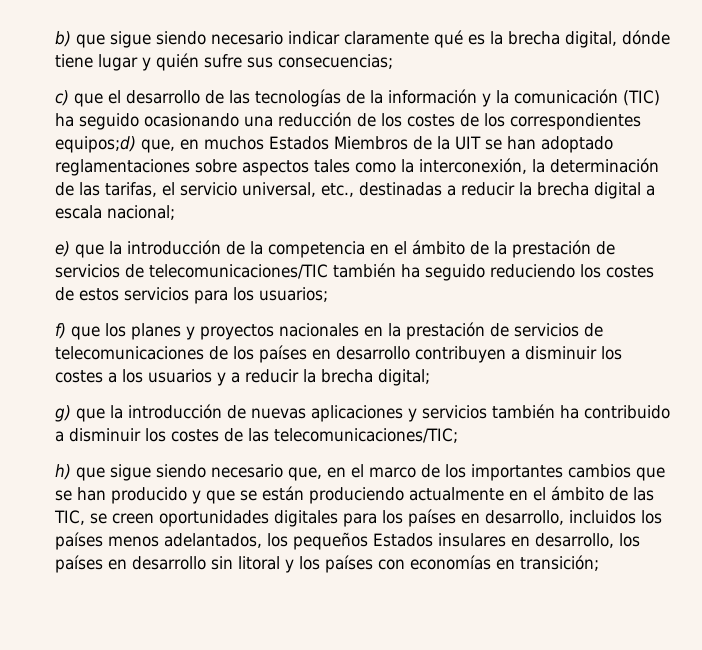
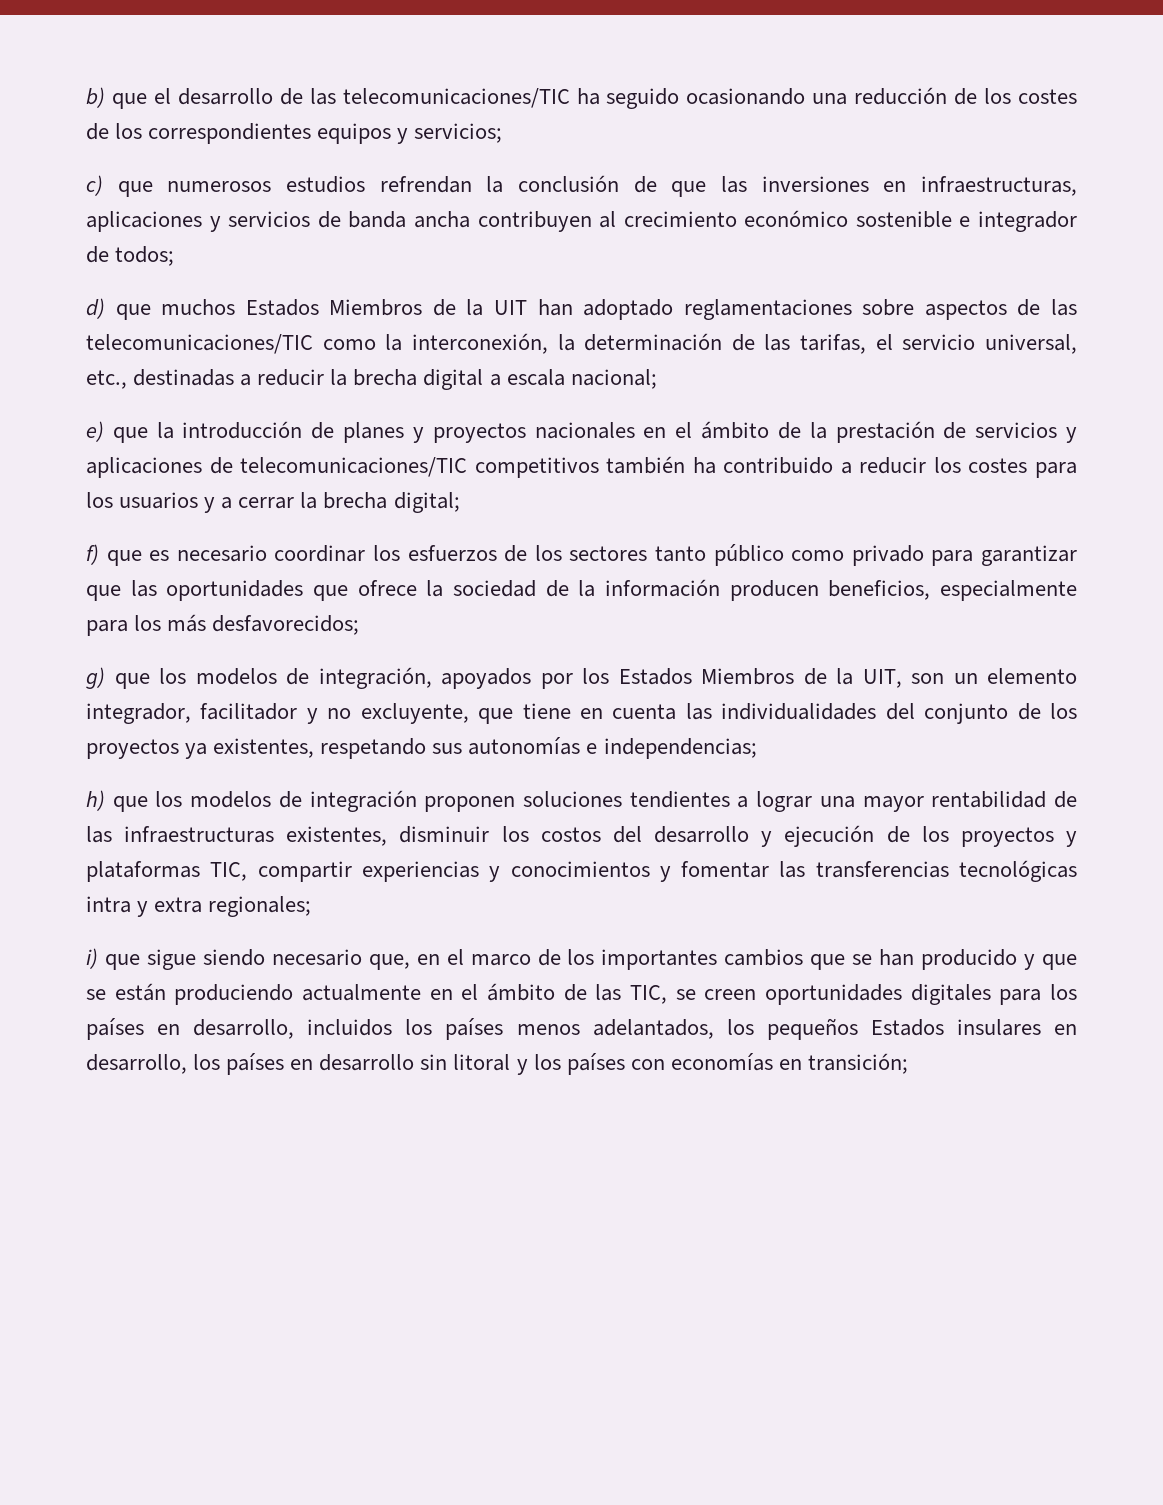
- b) que sigue siendo necesario indicar claramente qué es la brecha digital, dónde tiene lugar y quién sufre sus consecuencias;
- c) que el desarrollo de las tecnologías de la información y la comunicación (TIC) ha seguido ocasionando una reducción de los costes de los correspondientes equipos;d) que, en muchos Estados Miembros de la UIT se han adoptado reglamentaciones sobre aspectos tales como la interconexión, la determinación de las tarifas, el servicio universal, etc., destinadas a reducir la brecha digital a escala nacional;
+ b) que el desarrollo de las telecomunicaciones/TIC ha seguido ocasionando una reducción de los costes de los correspondientes equipos y servicios;
+ c) que numerosos estudios refrendan la conclusión de que las inversiones en infraestructuras, aplicaciones y servicios de banda ancha contribuyen al crecimiento económico sostenible e integrador de todos;
+ d) que muchos Estados Miembros de la UIT han adoptado reglamentaciones sobre aspectos de las telecomunicaciones/TIC como la interconexión, la determinación de las tarifas, el servicio universal, etc., destinadas a reducir la brecha digital a escala nacional;
- e) que la introducción de la competencia en el ámbito de la prestación de servicios de telecomunicaciones/TIC también ha seguido reduciendo los costes de estos servicios para los usuarios;
- f) que los planes y proyectos nacionales en la prestación de servicios de telecomunicaciones de los países en desarrollo contribuyen a disminuir los costes a los usuarios y a reducir la brecha digital;
+ e) que la introducción de planes y proyectos nacionales en el ámbito de la prestación de servicios y aplicaciones de telecomunicaciones/TIC competitivos también ha contribuido a reducir los costes para los usuarios y a cerrar la brecha digital;
- g) que la introducción de nuevas aplicaciones y servicios también ha contribuido a disminuir los costes de las telecomunicaciones/TIC;
- h) que sigue siendo necesario que, en el marco de los importantes cambios que se han producido y que se están produciendo actualmente en el ámbito de las TIC, se creen oportunidades digitales para los países en desarrollo, incluidos los países menos adelantados, los pequeños Estados insulares en desarrollo, los países en desarrollo sin litoral y los países con economías en transición;
+ f) que es necesario coordinar los esfuerzos de los sectores tanto público como privado para garantizar que las oportunidades que ofrece la sociedad de la información producen beneficios, especialmente para los más desfavorecidos;
+ g) que los modelos de integración, apoyados por los Estados Miembros de la UIT, son un elemento integrador, facilitador y no excluyente, que tiene en cuenta las individualidades del conjunto de los proyectos ya existentes, respetando sus autonomías e independencias;
+ h) que los modelos de integración proponen soluciones tendientes a lograr una mayor rentabilidad de las infraestructuras existentes, disminuir los costos del desarrollo y ejecución de los proyectos y plataformas TIC, compartir experiencias y conocimientos y fomentar las transferencias tecnológicas intra y extra regionales;
+ i) que sigue siendo necesario que, en el marco de los importantes cambios que se han producido y que se están produciendo actualmente en el ámbito de las TIC, se creen oportunidades digitales para los países en desarrollo, incluidos los países menos adelantados, los pequeños Estados insulares en desarrollo, los países en desarrollo sin litoral y los países con economías en transición;

